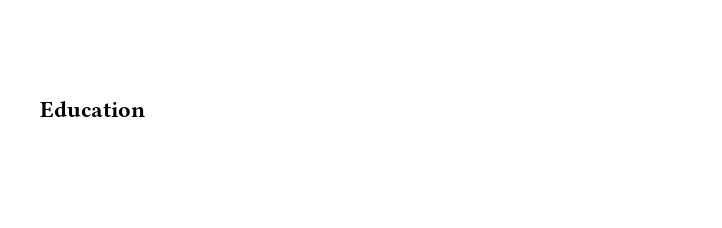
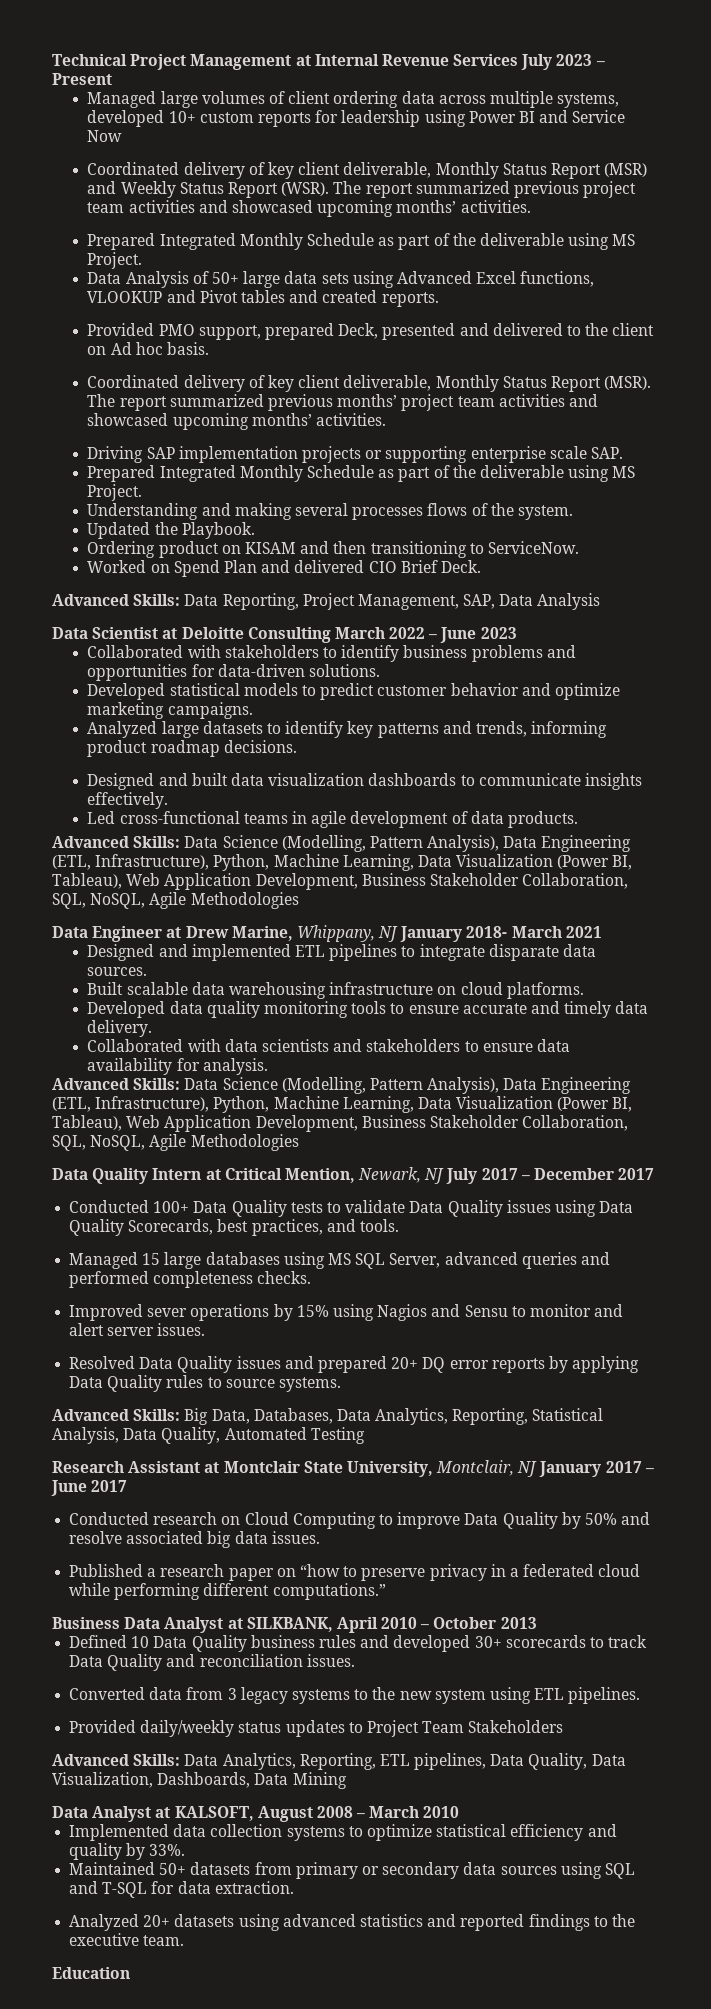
+ Technical Project Management at Internal Revenue Services July 2023 – Present
+ Managed large volumes of client ordering data across multiple systems, developed 10+ custom reports for leadership using Power BI and Service Now
+ Coordinated delivery of key client deliverable, Monthly Status Report (MSR) and Weekly Status Report (WSR). The report summarized previous project team activities and showcased upcoming months’ activities.
+ Prepared Integrated Monthly Schedule as part of the deliverable using MS Project.
+ Data Analysis of 50+ large data sets using Advanced Excel functions, VLOOKUP and Pivot tables and created reports.
+ Provided PMO support, prepared Deck, presented and delivered to the client on Ad hoc basis.
+ Coordinated delivery of key client deliverable, Monthly Status Report (MSR). The report summarized previous months’ project team activities and showcased upcoming months’ activities.
+ Driving SAP implementation projects or supporting enterprise scale SAP.
+ Prepared Integrated Monthly Schedule as part of the deliverable using MS Project.
+ Understanding and making several processes flows of the system.
+ Updated the Playbook.
+ Ordering product on KISAM and then transitioning to ServiceNow.
+ Worked on Spend Plan and delivered CIO Brief Deck.
+ Advanced Skills: Data Reporting, Project Management, SAP, Data Analysis
+ Data Scientist at Deloitte Consulting March 2022 – June 2023
+ Collaborated with stakeholders to identify business problems and opportunities for data-driven solutions.
+ Developed statistical models to predict customer behavior and optimize marketing campaigns.
+ Analyzed large datasets to identify key patterns and trends, informing product roadmap decisions.
+ Designed and built data visualization dashboards to communicate insights effectively.
+ Led cross-functional teams in agile development of data products.
+ Advanced Skills: Data Science (Modelling, Pattern Analysis), Data Engineering (ETL, Infrastructure), Python, Machine Learning, Data Visualization (Power BI, Tableau), Web Application Development, Business Stakeholder Collaboration, SQL, NoSQL, Agile Methodologies
+ Data Engineer at Drew Marine, Whippany, NJ January 2018- March 2021
+ Designed and implemented ETL pipelines to integrate disparate data sources.
+ Built scalable data warehousing infrastructure on cloud platforms.
+ Developed data quality monitoring tools to ensure accurate and timely data delivery.
+ Collaborated with data scientists and stakeholders to ensure data availability for analysis.
+ Advanced Skills: Data Science (Modelling, Pattern Analysis), Data Engineering (ETL, Infrastructure), Python, Machine Learning, Data Visualization (Power BI, Tableau), Web Application Development, Business Stakeholder Collaboration, SQL, NoSQL, Agile Methodologies
+ Data Quality Intern at Critical Mention, Newark, NJ July 2017 – December 2017
+ Conducted 100+ Data Quality tests to validate Data Quality issues using Data Quality Scorecards, best practices, and tools.
+ Managed 15 large databases using MS SQL Server, advanced queries and performed completeness checks.
+ Improved sever operations by 15% using Nagios and Sensu to monitor and alert server issues.
+ Resolved Data Quality issues and prepared 20+ DQ error reports by applying Data Quality rules to source systems.
+ Advanced Skills: Big Data, Databases, Data Analytics, Reporting, Statistical Analysis, Data Quality, Automated Testing
+ Research Assistant at Montclair State University, Montclair, NJ January 2017 – June 2017
+ Conducted research on Cloud Computing to improve Data Quality by 50% and resolve associated big data issues.
+ Published a research paper on “how to preserve privacy in a federated cloud while performing different computations.”
+ Business Data Analyst at SILKBANK, April 2010 – October 2013
+ Defined 10 Data Quality business rules and developed 30+ scorecards to track Data Quality and reconciliation issues.
+ Converted data from 3 legacy systems to the new system using ETL pipelines.
+ Provided daily/weekly status updates to Project Team Stakeholders
+ Advanced Skills: Data Analytics, Reporting, ETL pipelines, Data Quality, Data Visualization, Dashboards, Data Mining
+ Data Analyst at KALSOFT, August 2008 – March 2010
+ Implemented data collection systems to optimize statistical efficiency and quality by 33%.
+ Maintained 50+ datasets from primary or secondary data sources using SQL and T-SQL for data extraction.
+ Analyzed 20+ datasets using advanced statistics and reported findings to the executive team.

